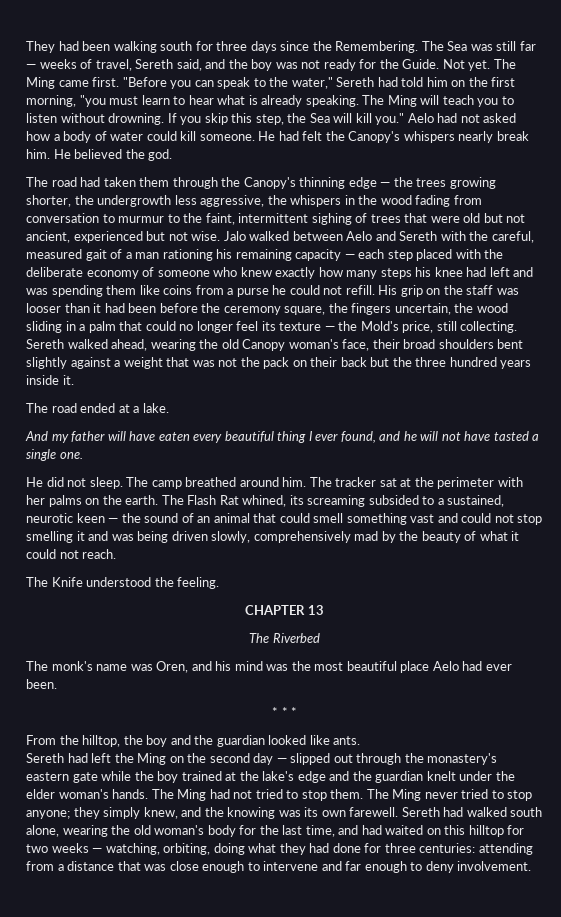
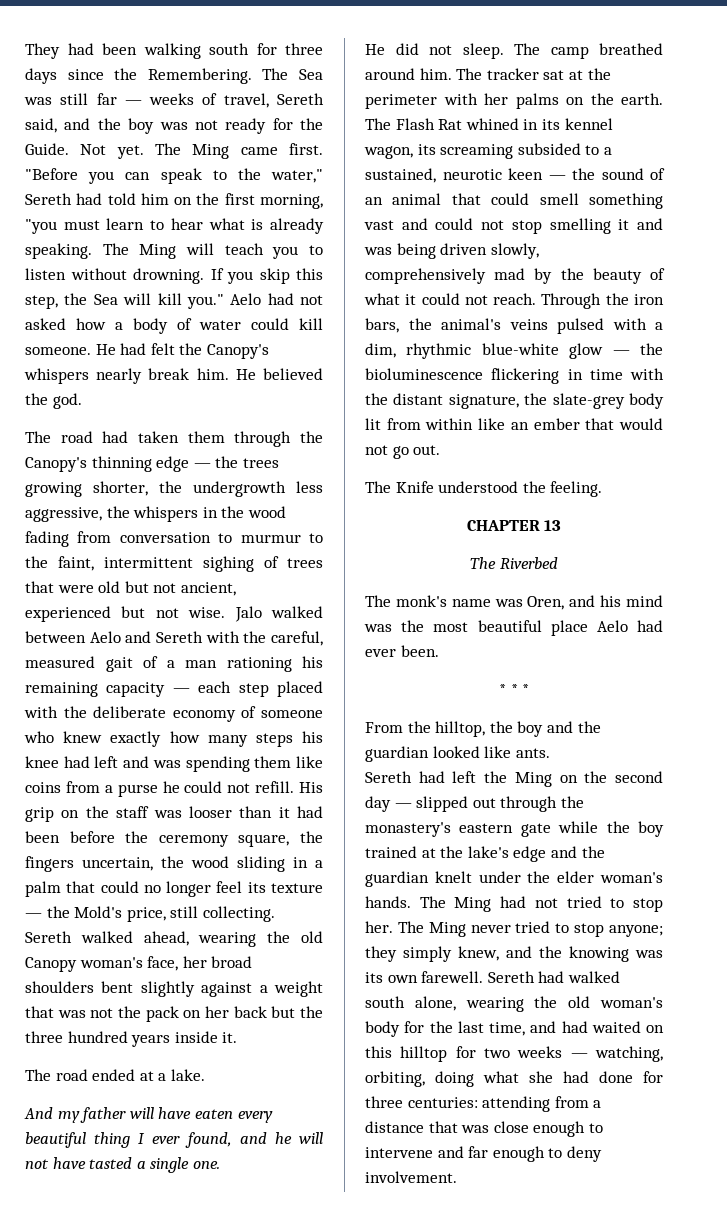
- Sereth walked ahead, wearing the old Canopy woman's face, their broad shoulders bent slightly against a weight that was not the pack on their back but the three hundred years inside it.
+ Sereth walked ahead, wearing the old Canopy woman's face, her broad shoulders bent slightly against a weight that was not the pack on her back but the three hundred years inside it.
- The Flash Rat whined, its screaming subsided to a sustained, neurotic keen — the sound of an animal that could smell something vast and could not stop smelling it and was being driven slowly, comprehensively mad by the beauty of what it could not reach.
+ The Flash Rat whined in its kennel wagon, its screaming subsided to a sustained, neurotic keen — the sound of an animal that could smell something vast and could not stop smelling it and was being driven slowly, comprehensively mad by the beauty of what it could not reach. Through the iron bars, the animal's veins pulsed with a dim, rhythmic blue-white glow — the bioluminescence flickering in time with the distant signature, the slate-grey body lit from within like an ember that would not go out.
- The Ming had not tried to stop them.
+ The Ming had not tried to stop her.
- Sereth had walked south alone, wearing the old woman's body for the last time, and had waited on this hilltop for two weeks — watching, orbiting, doing what they had done for three centuries: attending from a distance that was close enough to intervene and far enough to deny involvement.
+ Sereth had walked south alone, wearing the old woman's body for the last time, and had waited on this hilltop for two weeks — watching, orbiting, doing what she had done for three centuries: attending from a distance that was close enough to intervene and far enough to deny involvement.

